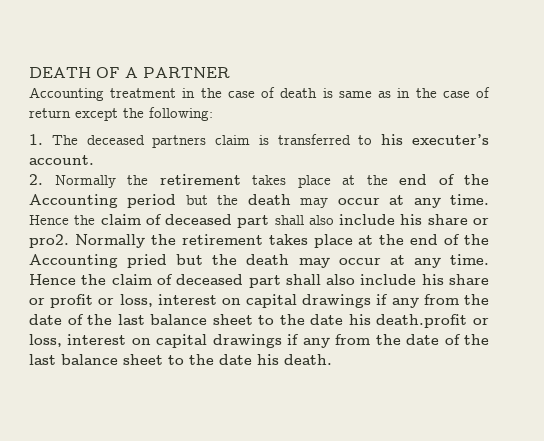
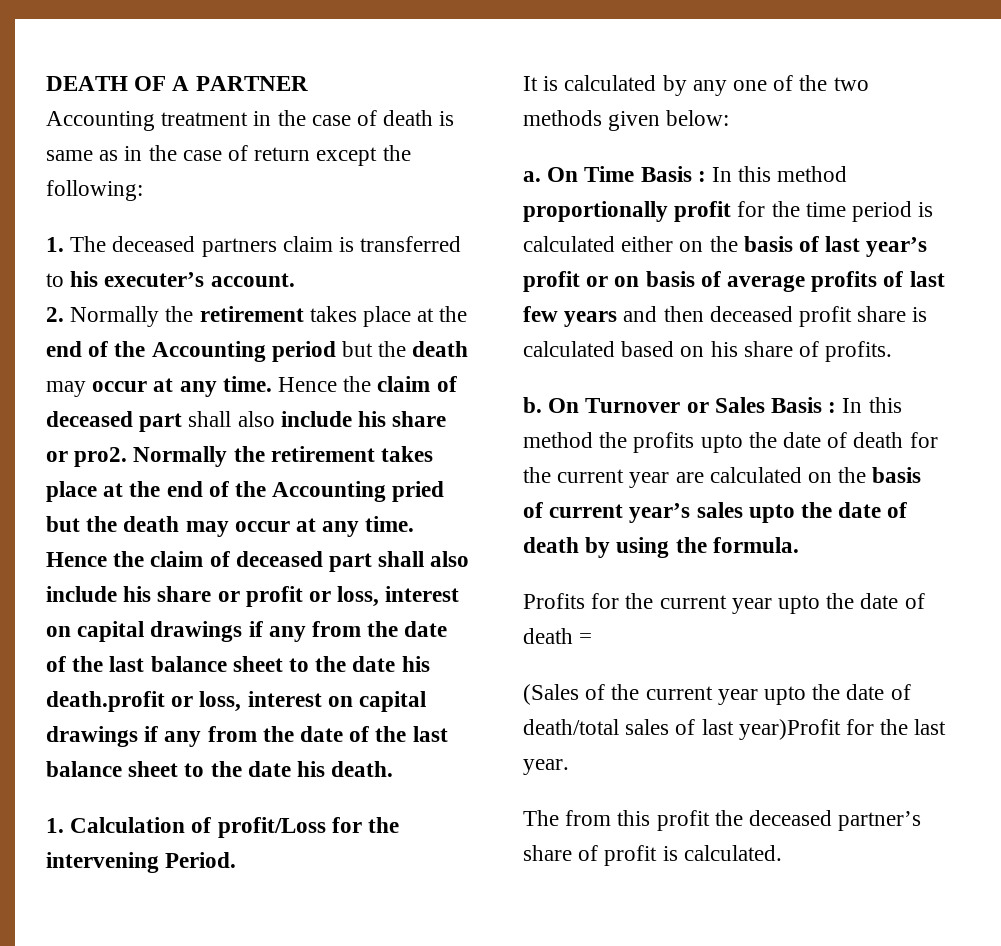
+ 1. Calculation of profit/Loss for the intervening Period.
+ It is calculated by any one of the two methods given below:
+ a. On Time Basis : In this method proportionally profit for the time period is calculated either on the basis of last year’s profit or on basis of average profits of last few years and then deceased profit share is calculated based on his share of profits.
+ b. On Turnover or Sales Basis : In this method the profits upto the date of death for the current year are calculated on the basis of current year’s sales upto the date of death by using the formula.
+ Profits for the current year upto the date of death =
+ (Sales of the current year upto the date of death/total sales of last year)Profit for the last year.
+ The from this profit the deceased partner’s share of profit is calculated.

